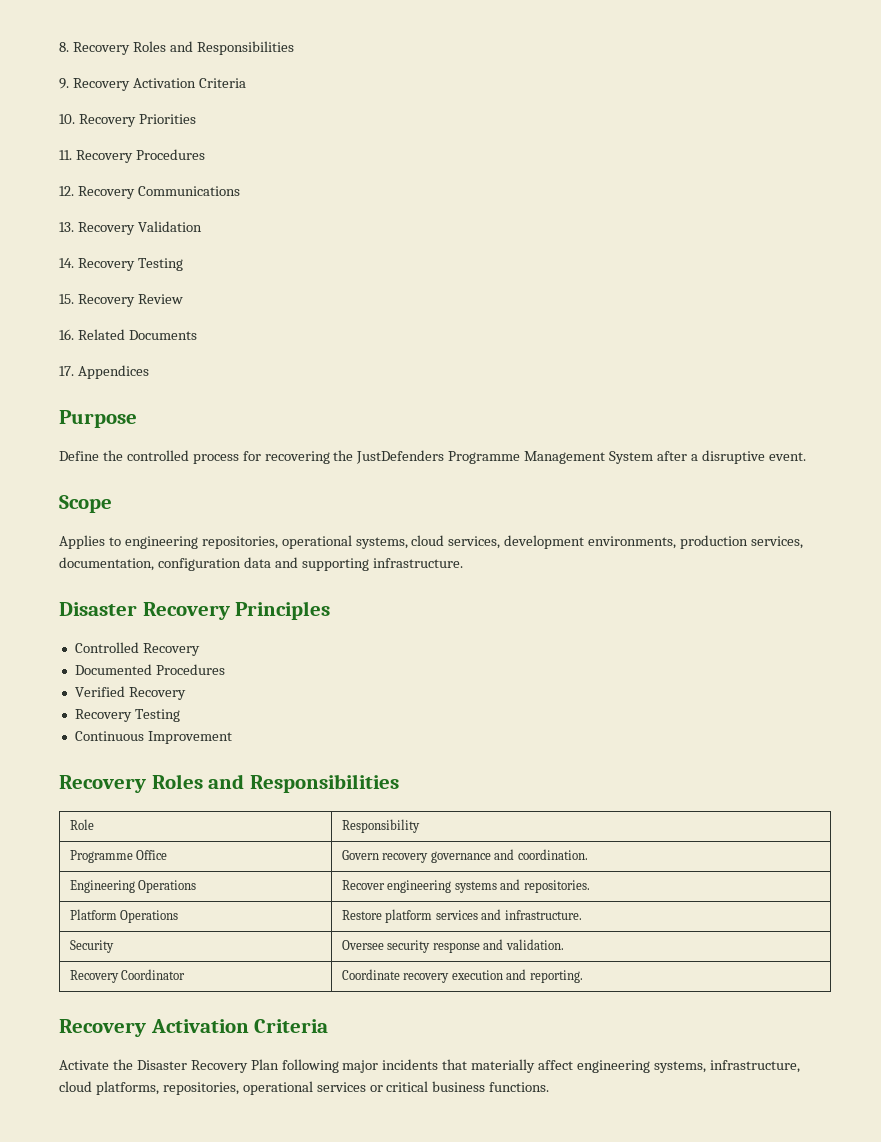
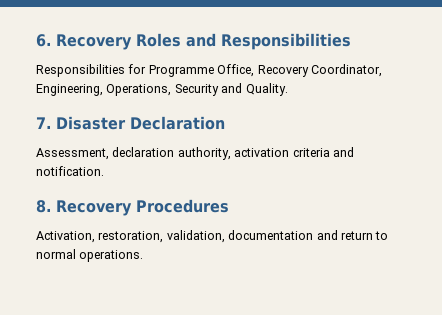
- 8. Recovery Roles and Responsibilities
- 9. Recovery Activation Criteria
- 10. Recovery Priorities
- 11. Recovery Procedures
- 12. Recovery Communications
- 13. Recovery Validation
- 14. Recovery Testing
- 15. Recovery Review
- 16. Related Documents
- 17. Appendices
- Purpose
- Define the controlled process for recovering the JustDefenders Programme Management System after a disruptive event.
- Scope
- Applies to engineering repositories, operational systems, cloud services, development environments, production services, documentation, configuration data and supporting infrastructure.
- Disaster Recovery Principles
- Controlled Recovery
- Documented Procedures
- Verified Recovery
- Recovery Testing
- Continuous Improvement
- Recovery Roles and Responsibilities
- Role | Responsibility
- Programme Office | Govern recovery governance and coordination.
- Engineering Operations | Recover engineering systems and repositories.
- Platform Operations | Restore platform services and infrastructure.
- Security | Oversee security response and validation.
- Recovery Coordinator | Coordinate recovery execution and reporting.
- Recovery Activation Criteria
- Activate the Disaster Recovery Plan following major incidents that materially affect engineering systems, infrastructure, cloud platforms, repositories, operational services or critical business functions.
+ 6. Recovery Roles and Responsibilities
+ Responsibilities for Programme Office, Recovery Coordinator, Engineering, Operations, Security and Quality.
+ 7. Disaster Declaration
+ Assessment, declaration authority, activation criteria and notification.
+ 8. Recovery Procedures
+ Activation, restoration, validation, documentation and return to normal operations.

